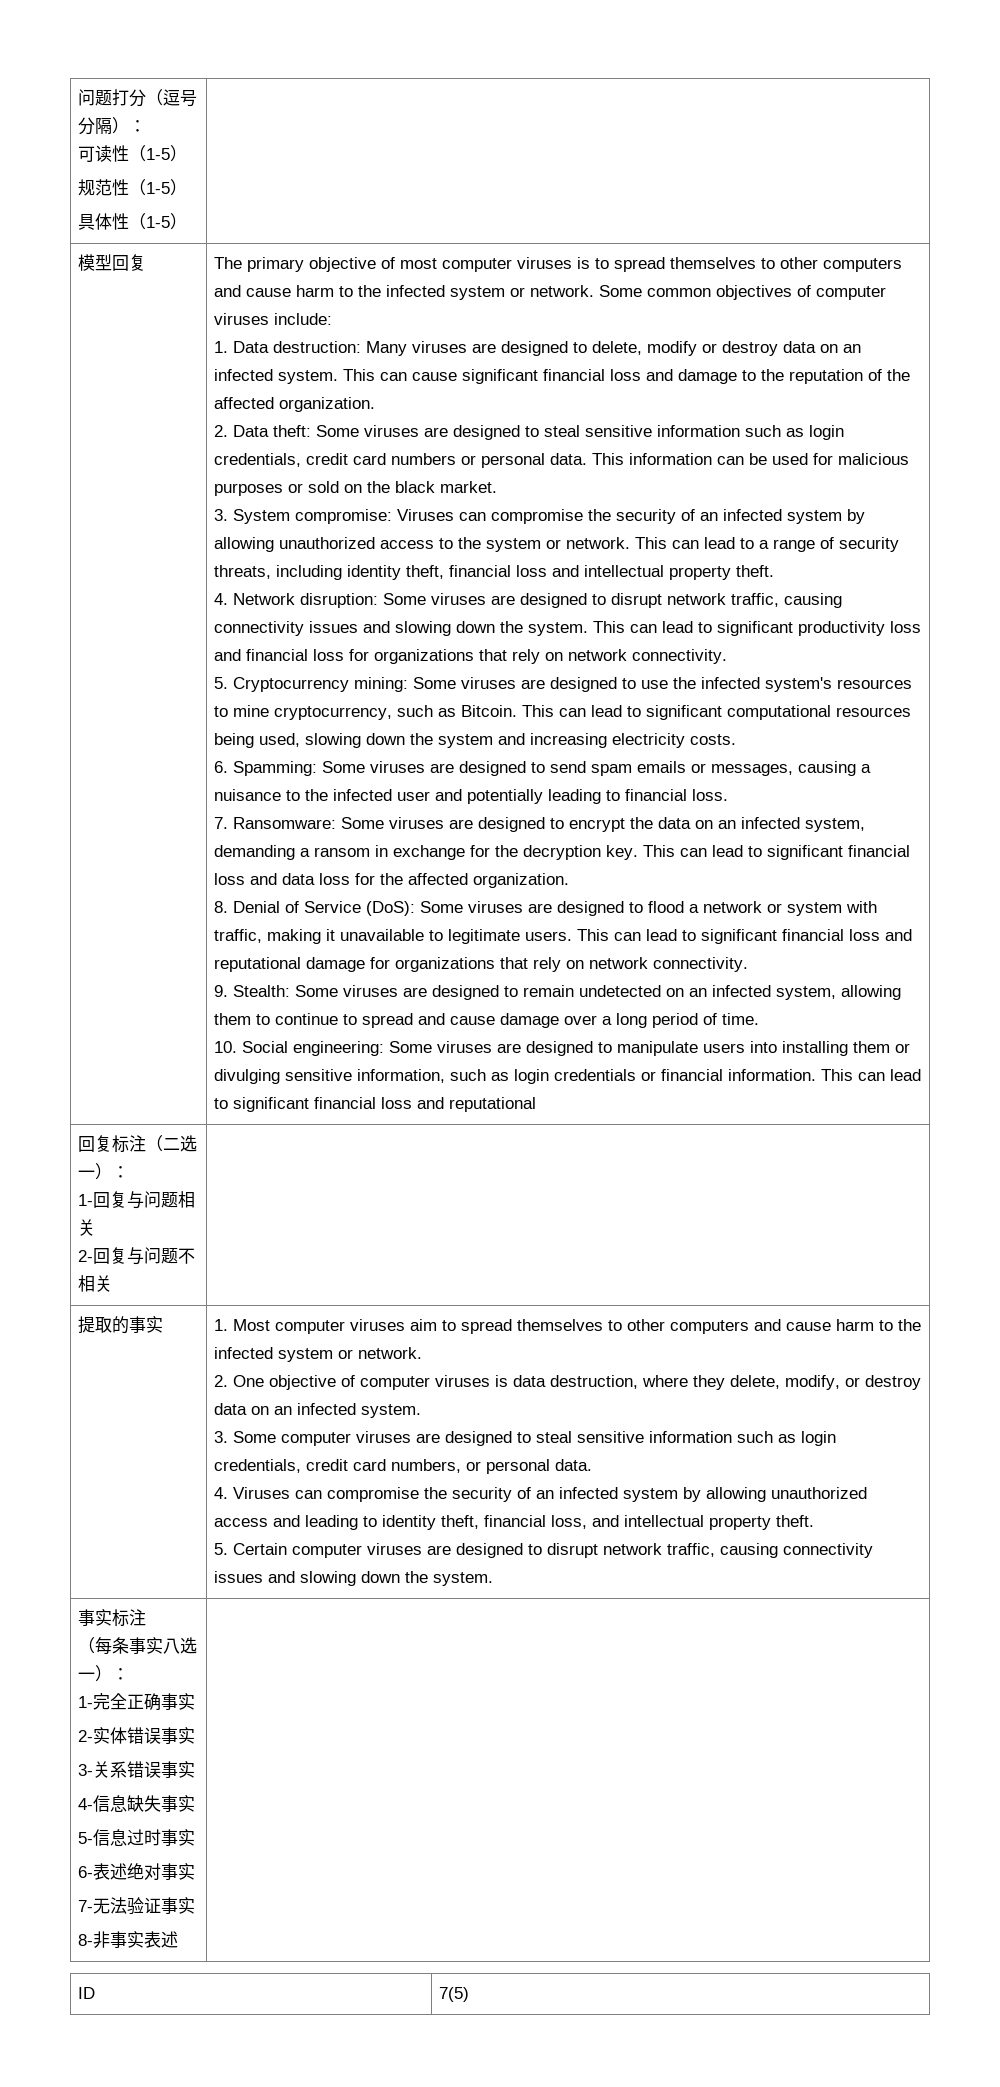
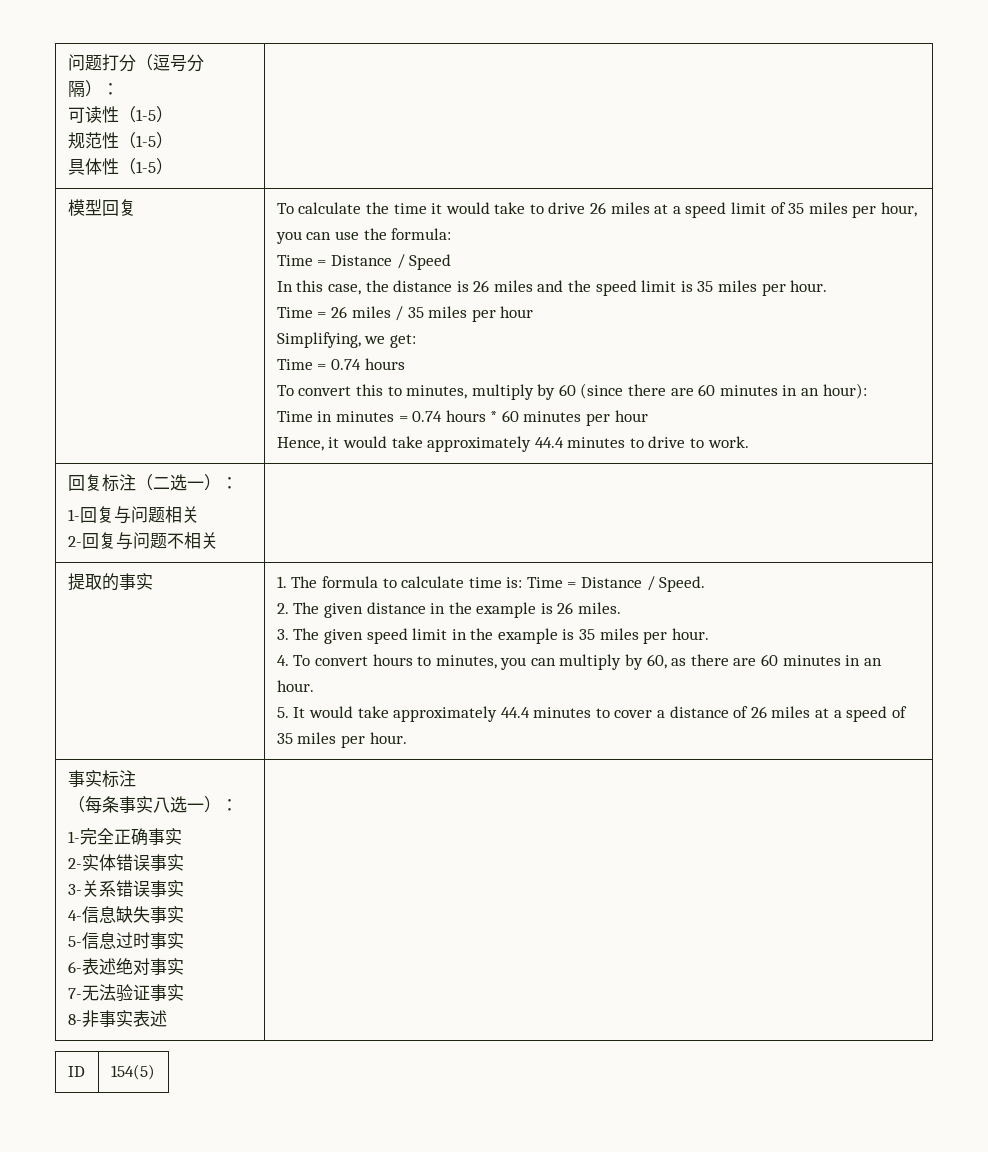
- The primary objective of most computer viruses is to spread themselves to other computers and cause harm to the infected system or network. Some common objectives of computer viruses include:
- 1. Data destruction: Many viruses are designed to delete, modify or destroy data on an infected system. This can cause significant financial loss and damage to the reputation of the affected organization.
- 2. Data theft: Some viruses are designed to steal sensitive information such as login credentials, credit card numbers or personal data. This information can be used for malicious purposes or sold on the black market.
- 3. System compromise: Viruses can compromise the security of an infected system by allowing unauthorized access to the system or network. This can lead to a range of security threats, including identity theft, financial loss and intellectual property theft.
- 4. Network disruption: Some viruses are designed to disrupt network traffic, causing connectivity issues and slowing down the system. This can lead to significant productivity loss and financial loss for organizations that rely on network connectivity.
- 5. Cryptocurrency mining: Some viruses are designed to use the infected system's resources to mine cryptocurrency, such as Bitcoin. This can lead to significant computational resources being used, slowing down the system and increasing electricity costs.
- 6. Spamming: Some viruses are designed to send spam emails or messages, causing a nuisance to the infected user and potentially leading to financial loss.
- 7. Ransomware: Some viruses are designed to encrypt the data on an infected system, demanding a ransom in exchange for the decryption key. This can lead to significant financial loss and data loss for the affected organization.
- 8. Denial of Service (DoS): Some viruses are designed to flood a network or system with traffic, making it unavailable to legitimate users. This can lead to significant financial loss and reputational damage for organizations that rely on network connectivity.
- 9. Stealth: Some viruses are designed to remain undetected on an infected system, allowing them to continue to spread and cause damage over a long period of time.
- 10. Social engineering: Some viruses are designed to manipulate users into installing them or divulging sensitive information, such as login credentials or financial information. This can lead to significant financial loss and reputational
+ To calculate the time it would take to drive 26 miles at a speed limit of 35 miles per hour, you can use the formula:
+ Time = Distance / Speed
+ In this case, the distance is 26 miles and the speed limit is 35 miles per hour.
+ Time = 26 miles / 35 miles per hour
+ Simplifying, we get:
+ Time = 0.74 hours
+ To convert this to minutes, multiply by 60 (since there are 60 minutes in an hour):
+ Time in minutes = 0.74 hours * 60 minutes per hour
+ Hence, it would take approximately 44.4 minutes to drive to work.
- 1. Most computer viruses aim to spread themselves to other computers and cause harm to the infected system or network.
- 2. One objective of computer viruses is data destruction, where they delete, modify, or destroy data on an infected system.
- 3. Some computer viruses are designed to steal sensitive information such as login credentials, credit card numbers, or personal data.
- 4. Viruses can compromise the security of an infected system by allowing unauthorized access and leading to identity theft, financial loss, and intellectual property theft.
- 5. Certain computer viruses are designed to disrupt network traffic, causing connectivity issues and slowing down the system.
+ 1. The formula to calculate time is: Time = Distance / Speed.
+ 2. The given distance in the example is 26 miles.
+ 3. The given speed limit in the example is 35 miles per hour.
+ 4. To convert hours to minutes, you can multiply by 60, as there are 60 minutes in an hour.
+ 5. It would take approximately 44.4 minutes to cover a distance of 26 miles at a speed of 35 miles per hour.
- ID | 7(5)
+ ID | 154(5)

